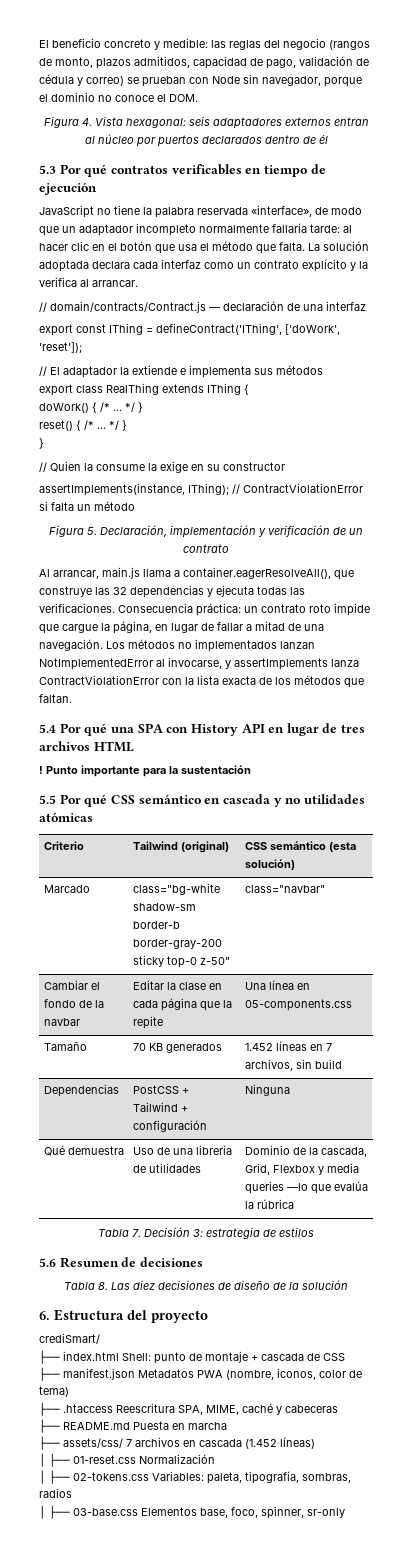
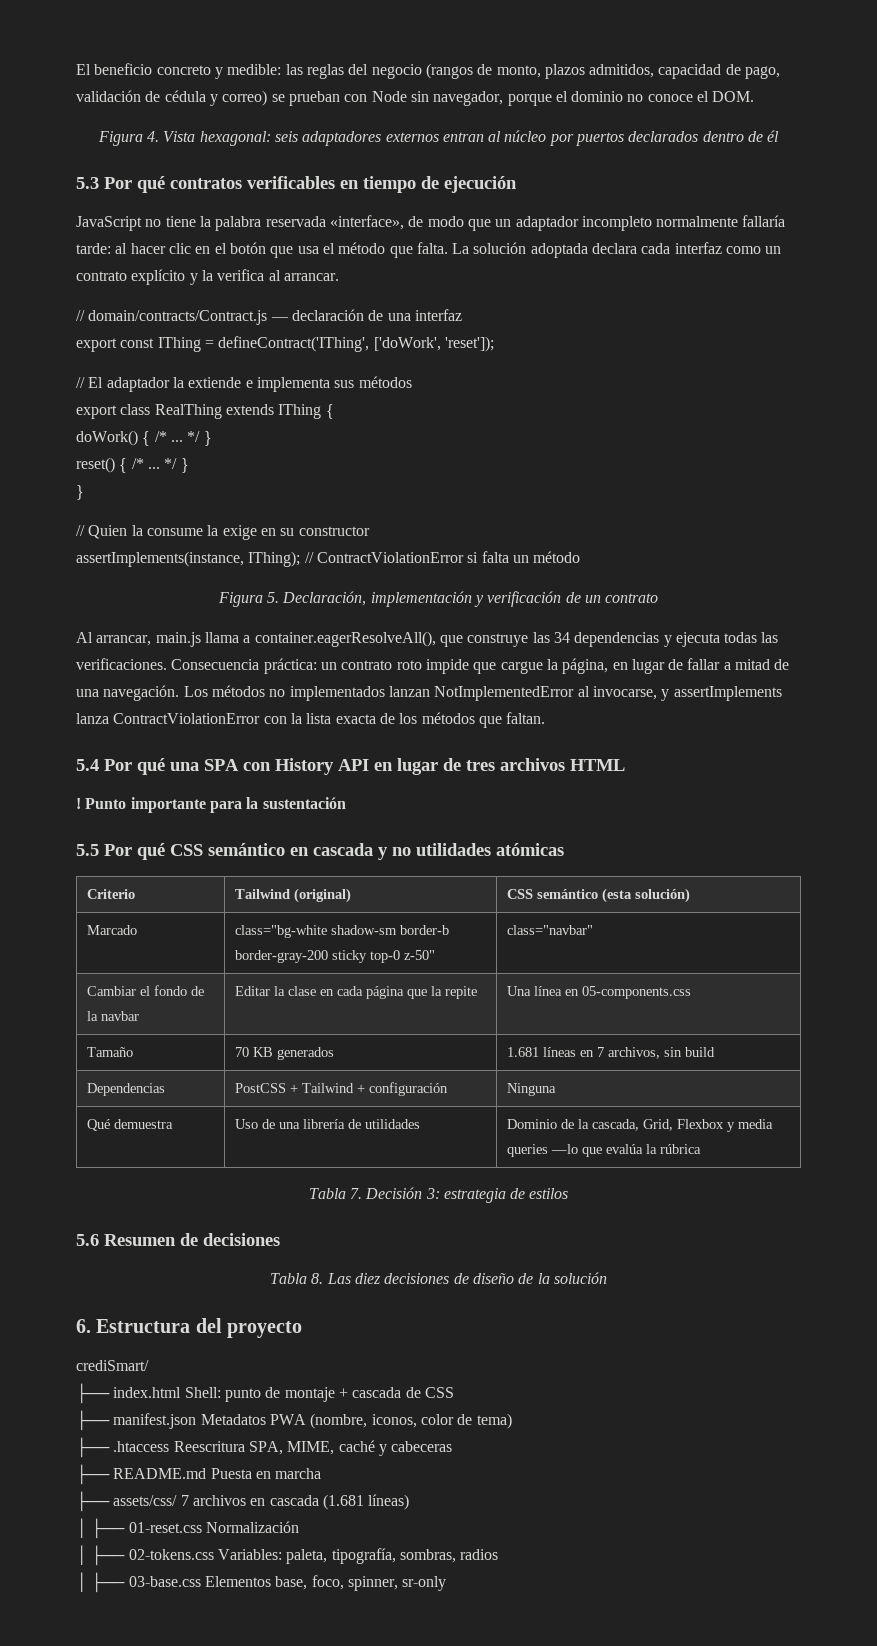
- Al arrancar, main.js llama a container.eagerResolveAll(), que construye las 32 dependencias y ejecuta todas las verificaciones.
+ Al arrancar, main.js llama a container.eagerResolveAll(), que construye las 34 dependencias y ejecuta todas las verificaciones.
- Tamaño | 70 KB generados | 1.452 líneas en 7 archivos, sin build
+ Tamaño | 70 KB generados | 1.681 líneas en 7 archivos, sin build
- ├── assets/css/ 7 archivos en cascada (1.452 líneas)
+ ├── assets/css/ 7 archivos en cascada (1.681 líneas)

